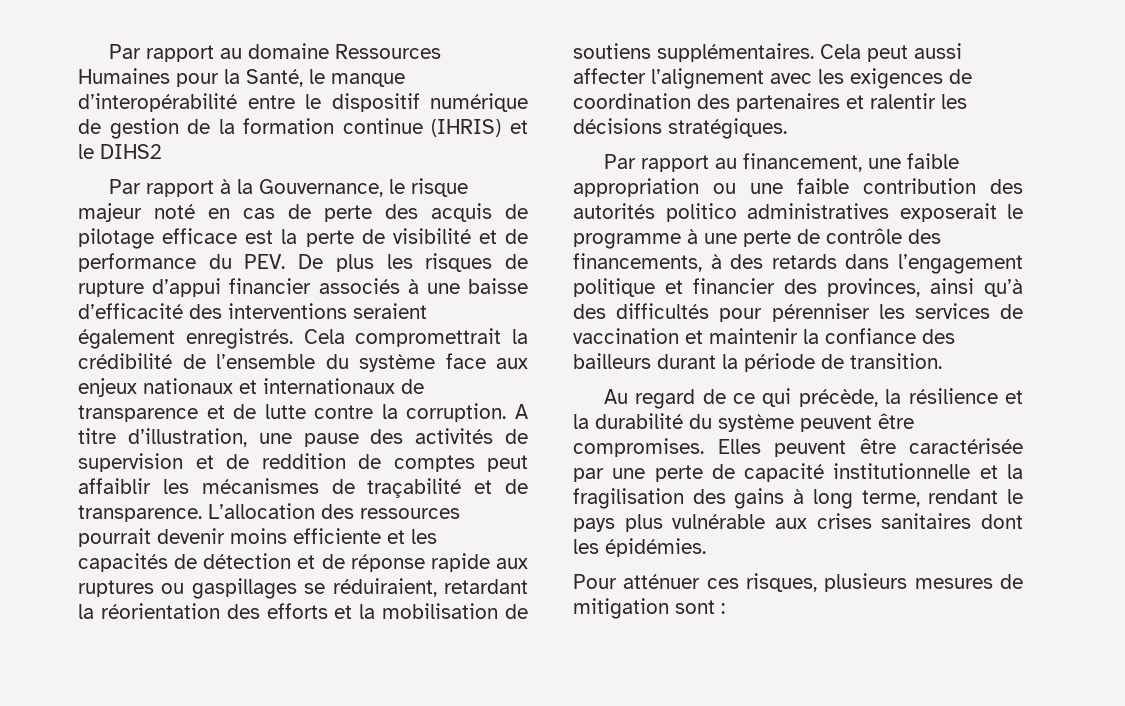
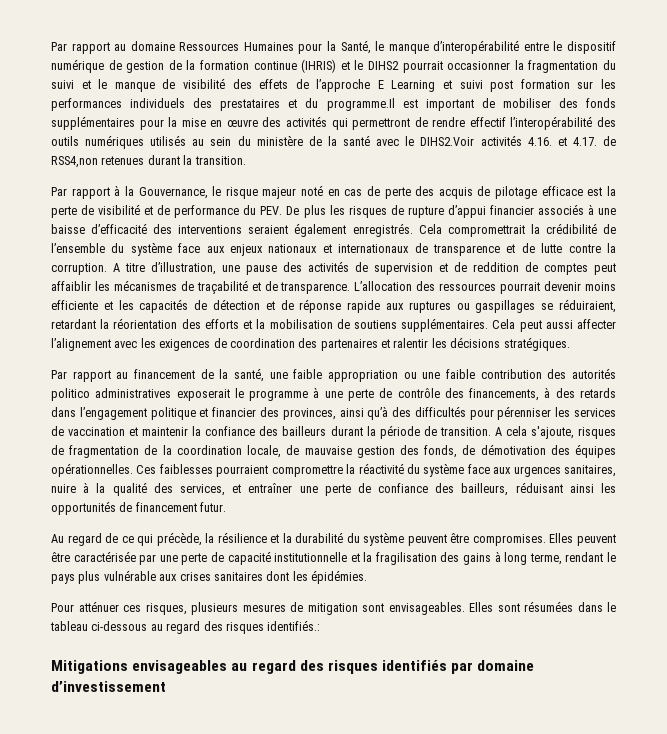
- Par rapport au domaine Ressources Humaines pour la Santé, le manque d’interopérabilité entre le dispositif numérique de gestion de la formation continue (IHRIS) et le DIHS2
+ Par rapport au domaine Ressources Humaines pour la Santé, le manque d’interopérabilité entre le dispositif numérique de gestion de la formation continue (IHRIS) et le DIHS2 pourrait occasionner la fragmentation du suivi et le manque de visibilité des effets de l’approche E Learning et suivi post formation sur les performances individuels des prestataires et du programme.Il est important de mobiliser des fonds supplémentaires pour la mise en œuvre des activités qui permettront de rendre effectif l’interopérabilité des outils numériques utilisés au sein du ministère de la santé avec le DIHS2.Voir activités 4.16. et 4.17. de RSS4,non retenues durant la transition.
- Par rapport au financement, une faible appropriation ou une faible contribution des autorités politico administratives exposerait le programme à une perte de contrôle des financements, à des retards dans l’engagement politique et financier des provinces, ainsi qu’à des difficultés pour pérenniser les services de vaccination et maintenir la confiance des bailleurs durant la période de transition.
+ Par rapport au financement de la santé, une faible appropriation ou une faible contribution des autorités politico administratives exposerait le programme à une perte de contrôle des financements, à des retards dans l’engagement politique et financier des provinces, ainsi qu’à des difficultés pour pérenniser les services de vaccination et maintenir la confiance des bailleurs durant la période de transition. A cela s'ajoute, risques de fragmentation de la coordination locale, de mauvaise gestion des fonds, de démotivation des équipes opérationnelles. Ces faiblesses pourraient compromettre la réactivité du système face aux urgences sanitaires, nuire à la qualité des services, et entraîner une perte de confiance des bailleurs, réduisant ainsi les opportunités de financement futur.
- Pour atténuer ces risques, plusieurs mesures de mitigation sont :
+ Pour atténuer ces risques, plusieurs mesures de mitigation sont envisageables. Elles sont résumées dans le tableau ci-dessous au regard des risques identifiés.:
+ Mitigations envisageables au regard des risques identifiés par domaine d’investissement

